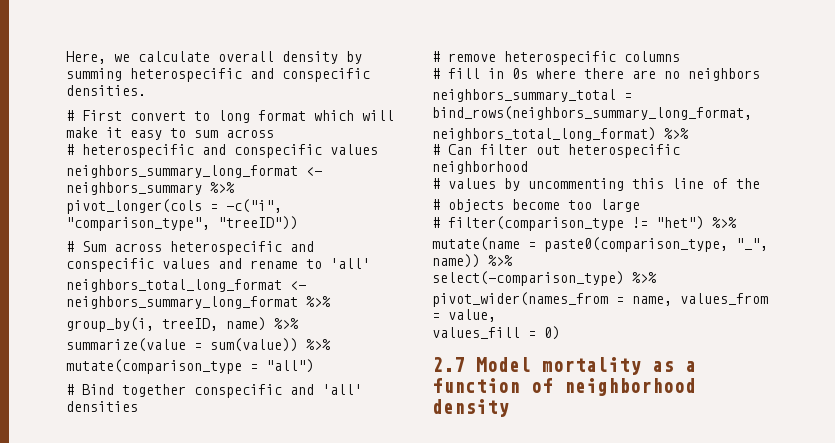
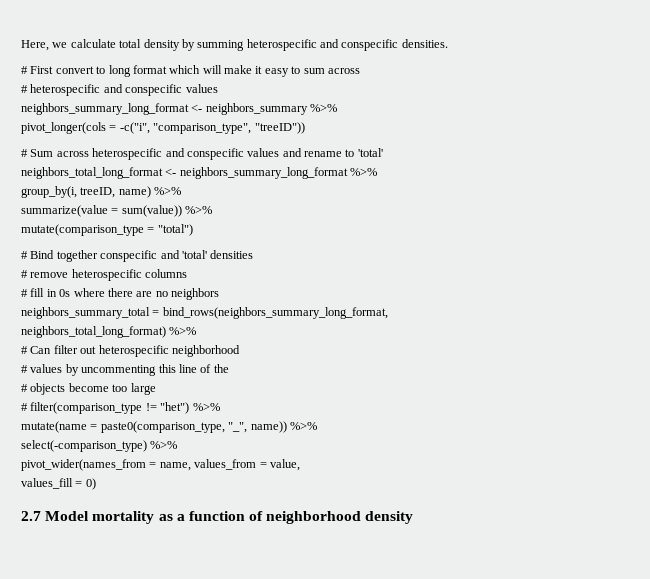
- Here, we calculate overall density by summing heterospecific and conspecific densities.
+ Here, we calculate total density by summing heterospecific and conspecific densities.
- # Sum across heterospecific and conspecific values and rename to 'all'
+ # Sum across heterospecific and conspecific values and rename to 'total'
- mutate(comparison_type = "all")
+ mutate(comparison_type = "total")
- # Bind together conspecific and 'all' densities
+ # Bind together conspecific and 'total' densities

